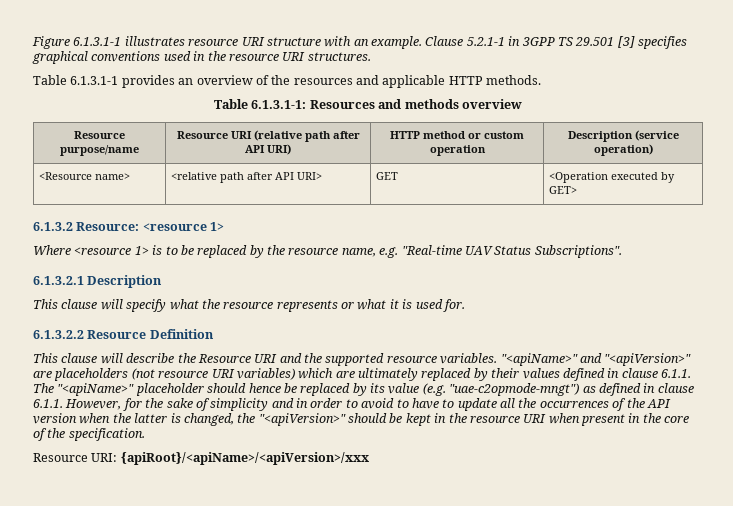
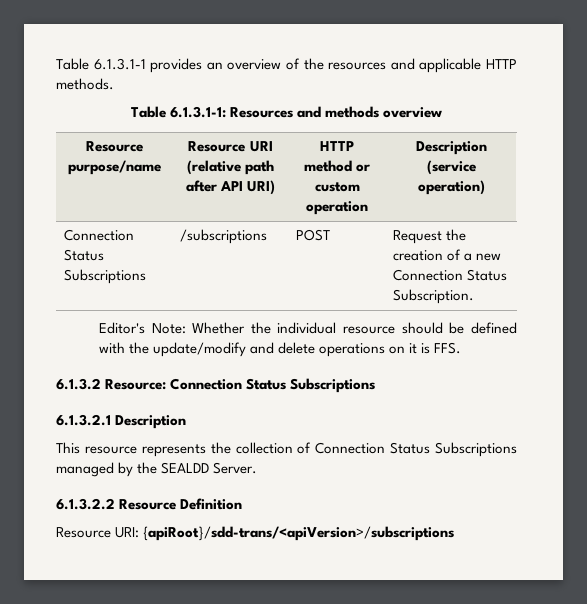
- Figure 6.1.3.1-1 illustrates resource URI structure with an example. Clause 5.2.1-1 in 3GPP TS 29.501 [3] specifies graphical conventions used in the resource URI structures.
- <Resource name> | <relative path after API URI> | GET | <Operation executed by GET>
- 6.1.3.2 Resource: <resource 1>
- Where <resource 1> is to be replaced by the resource name, e.g. "Real-time UAV Status Subscriptions".
+ Connection Status Subscriptions | /subscriptions | POST | Request the creation of a new Connection Status Subscription.
+ Editor's Note: Whether the individual resource should be defined with the update/modify and delete operations on it is FFS.
+ 6.1.3.2 Resource: Connection Status Subscriptions
  6.1.3.2.1 Description
- This clause will specify what the resource represents or what it is used for.
+ This resource represents the collection of Connection Status Subscriptions managed by the SEALDD Server.
  6.1.3.2.2 Resource Definition
- This clause will describe the Resource URI and the supported resource variables. "<apiName>" and "<apiVersion>" are placeholders (not resource URI variables) which are ultimately replaced by their values defined in clause 6.1.1. The "<apiName>" placeholder should hence be replaced by its value (e.g. "uae-c2opmode-mngt") as defined in clause 6.1.1. However, for the sake of simplicity and in order to avoid to have to update all the occurrences of the API version when the latter is changed, the "<apiVersion>" should be kept in the resource URI when present in the core of the specification.
- Resource URI: {apiRoot}/<apiName>/<apiVersion>/xxx
+ Resource URI: {apiRoot}/sdd-trans/<apiVersion>/subscriptions

